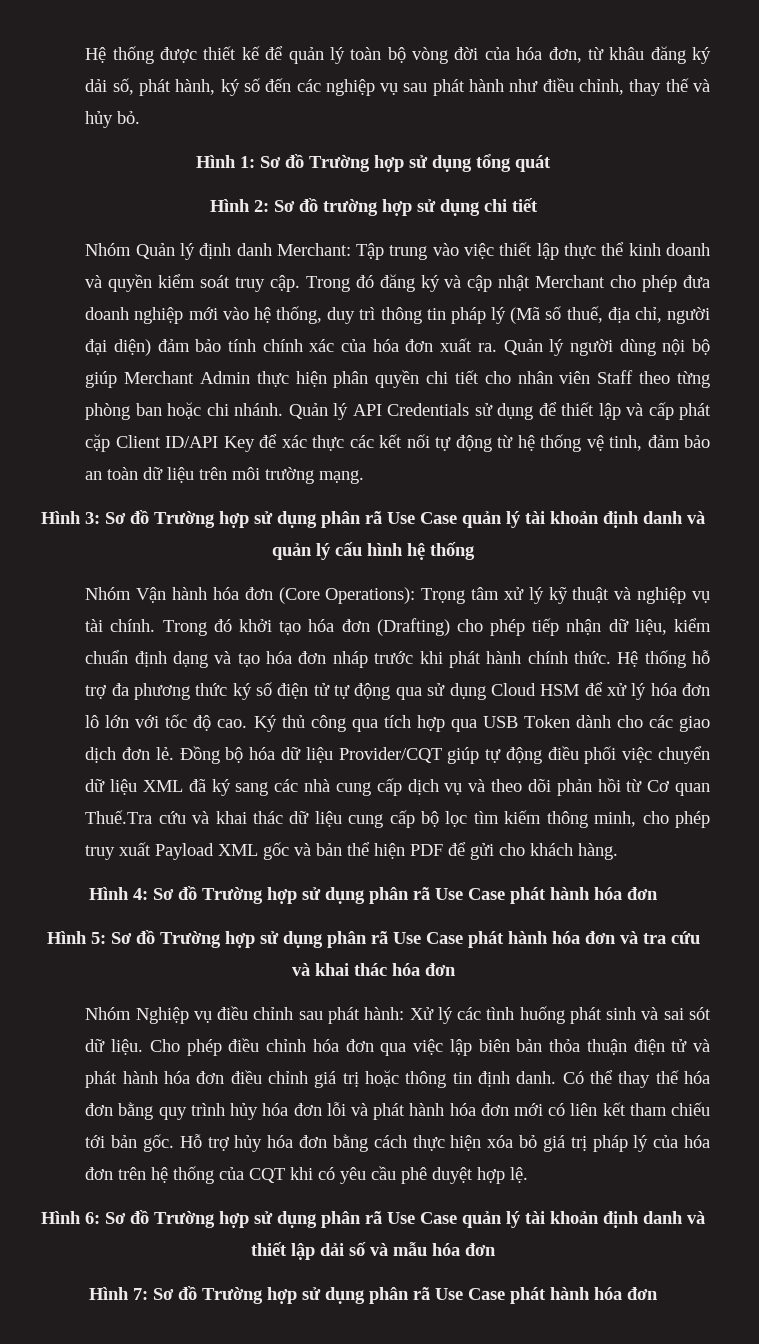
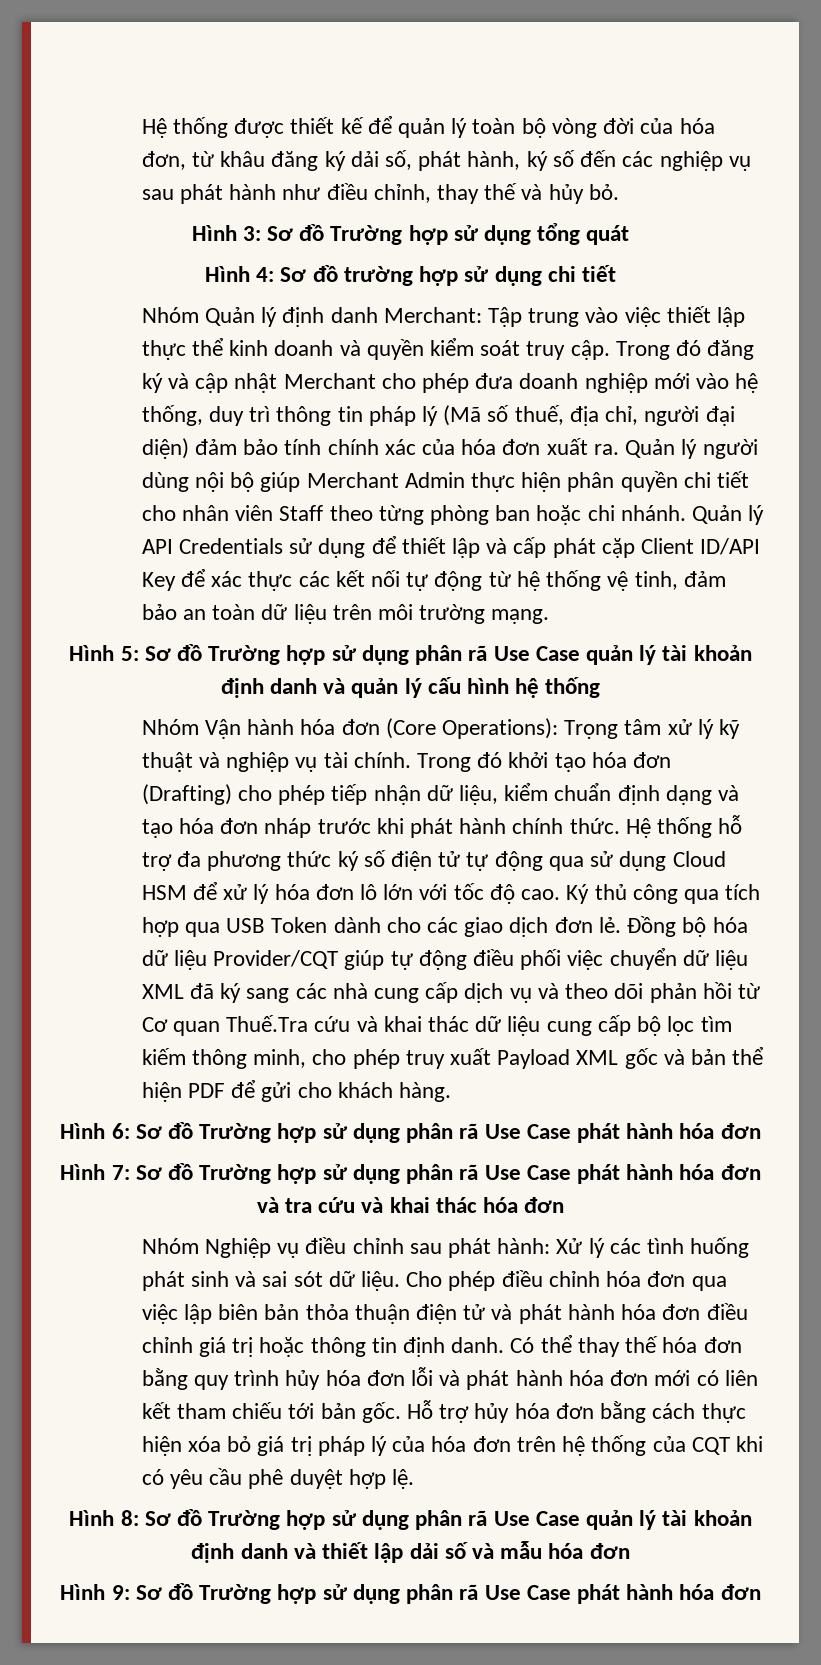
- Hình 1: Sơ đồ Trường hợp sử dụng tổng quát
+ Hình 3: Sơ đồ Trường hợp sử dụng tổng quát
- Hình 2: Sơ đồ trường hợp sử dụng chi tiết
+ Hình 4: Sơ đồ trường hợp sử dụng chi tiết
- Hình 3: Sơ đồ Trường hợp sử dụng phân rã Use Case quản lý tài khoản định danh và quản lý cấu hình hệ thống
+ Hình 5: Sơ đồ Trường hợp sử dụng phân rã Use Case quản lý tài khoản định danh và quản lý cấu hình hệ thống
- Hình 4: Sơ đồ Trường hợp sử dụng phân rã Use Case phát hành hóa đơn
+ Hình 6: Sơ đồ Trường hợp sử dụng phân rã Use Case phát hành hóa đơn
- Hình 5: Sơ đồ Trường hợp sử dụng phân rã Use Case phát hành hóa đơn và tra cứu và khai thác hóa đơn
+ Hình 7: Sơ đồ Trường hợp sử dụng phân rã Use Case phát hành hóa đơn và tra cứu và khai thác hóa đơn
- Hình 6: Sơ đồ Trường hợp sử dụng phân rã Use Case quản lý tài khoản định danh và thiết lập dải số và mẫu hóa đơn
+ Hình 8: Sơ đồ Trường hợp sử dụng phân rã Use Case quản lý tài khoản định danh và thiết lập dải số và mẫu hóa đơn
- Hình 7: Sơ đồ Trường hợp sử dụng phân rã Use Case phát hành hóa đơn
+ Hình 9: Sơ đồ Trường hợp sử dụng phân rã Use Case phát hành hóa đơn

